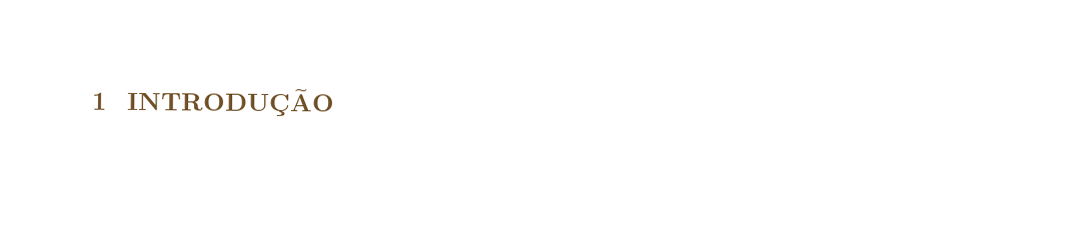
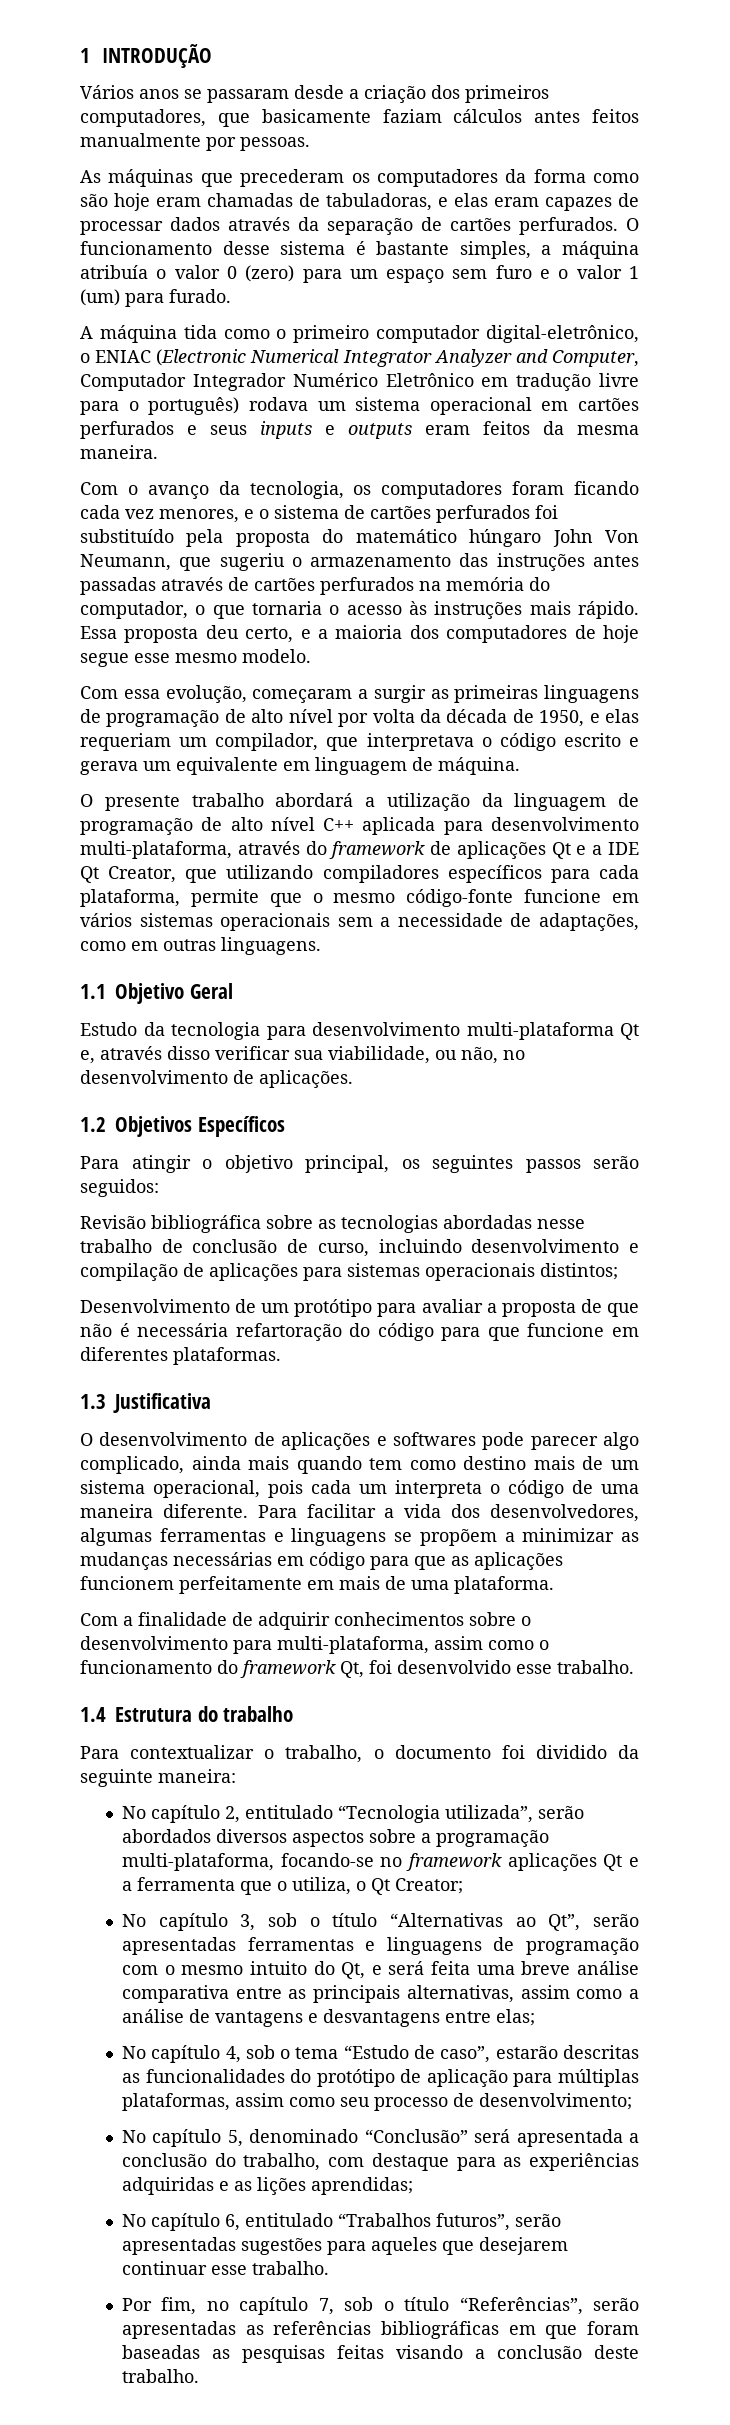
+ Vários anos se passaram desde a criação dos primeiros computadores, que basicamente faziam cálculos antes feitos manualmente por pessoas.
+ As máquinas que precederam os computadores da forma como são hoje eram chamadas de tabuladoras, e elas eram capazes de processar dados através da separação de cartões perfurados. O funcionamento desse sistema é bastante simples, a máquina atribuía o valor 0 (zero) para um espaço sem furo e o valor 1 (um) para furado.
+ A máquina tida como o primeiro computador digital-eletrônico, o ENIAC (Electronic Numerical Integrator Analyzer and Computer, Computador Integrador Numérico Eletrônico em tradução livre para o português) rodava um sistema operacional em cartões perfurados e seus inputs e outputs eram feitos da mesma maneira.
+ Com o avanço da tecnologia, os computadores foram ficando cada vez menores, e o sistema de cartões perfurados foi substituído pela proposta do matemático húngaro John Von Neumann, que sugeriu o armazenamento das instruções antes passadas através de cartões perfurados na memória do computador, o que tornaria o acesso às instruções mais rápido. Essa proposta deu certo, e a maioria dos computadores de hoje segue esse mesmo modelo.
+ Com essa evolução, começaram a surgir as primeiras linguagens de programação de alto nível por volta da década de 1950, e elas requeriam um compilador, que interpretava o código escrito e gerava um equivalente em linguagem de máquina.
+ O presente trabalho abordará a utilização da linguagem de programação de alto nível C++ aplicada para desenvolvimento multi-plataforma, através do framework de aplicações Qt e a IDE Qt Creator, que utilizando compiladores específicos para cada plataforma, permite que o mesmo código-fonte funcione em vários sistemas operacionais sem a necessidade de adaptações, como em outras linguagens.
+ 1.1 Objetivo Geral
+ Estudo da tecnologia para desenvolvimento multi-plataforma Qt e, através disso verificar sua viabilidade, ou não, no desenvolvimento de aplicações.
+ 1.2 Objetivos Específicos
+ Para atingir o objetivo principal, os seguintes passos serão seguidos:
+ Revisão bibliográfica sobre as tecnologias abordadas nesse trabalho de conclusão de curso, incluindo desenvolvimento e compilação de aplicações para sistemas operacionais distintos;
+ Desenvolvimento de um protótipo para avaliar a proposta de que não é necessária refartoração do código para que funcione em diferentes plataformas.
+ 1.3 Justificativa
+ O desenvolvimento de aplicações e softwares pode parecer algo complicado, ainda mais quando tem como destino mais de um sistema operacional, pois cada um interpreta o código de uma maneira diferente. Para facilitar a vida dos desenvolvedores, algumas ferramentas e linguagens se propõem a minimizar as mudanças necessárias em código para que as aplicações funcionem perfeitamente em mais de uma plataforma.
+ Com a finalidade de adquirir conhecimentos sobre o desenvolvimento para multi-plataforma, assim como o funcionamento do framework Qt, foi desenvolvido esse trabalho.
+ 1.4 Estrutura do trabalho
+ Para contextualizar o trabalho, o documento foi dividido da seguinte maneira:
+ No capítulo 2, entitulado “Tecnologia utilizada”, serão abordados diversos aspectos sobre a programação multi-plataforma, focando-se no framework aplicações Qt e a ferramenta que o utiliza, o Qt Creator;
+ No capítulo 3, sob o título “Alternativas ao Qt”, serão apresentadas ferramentas e linguagens de programação com o mesmo intuito do Qt, e será feita uma breve análise comparativa entre as principais alternativas, assim como a análise de vantagens e desvantagens entre elas;
+ No capítulo 4, sob o tema “Estudo de caso”, estarão descritas as funcionalidades do protótipo de aplicação para múltiplas plataformas, assim como seu processo de desenvolvimento;
+ No capítulo 5, denominado “Conclusão” será apresentada a conclusão do trabalho, com destaque para as experiências adquiridas e as lições aprendidas;
+ No capítulo 6, entitulado “Trabalhos futuros”, serão apresentadas sugestões para aqueles que desejarem continuar esse trabalho.
+ Por fim, no capítulo 7, sob o título “Referências”, serão apresentadas as referências bibliográficas em que foram baseadas as pesquisas feitas visando a conclusão deste trabalho.

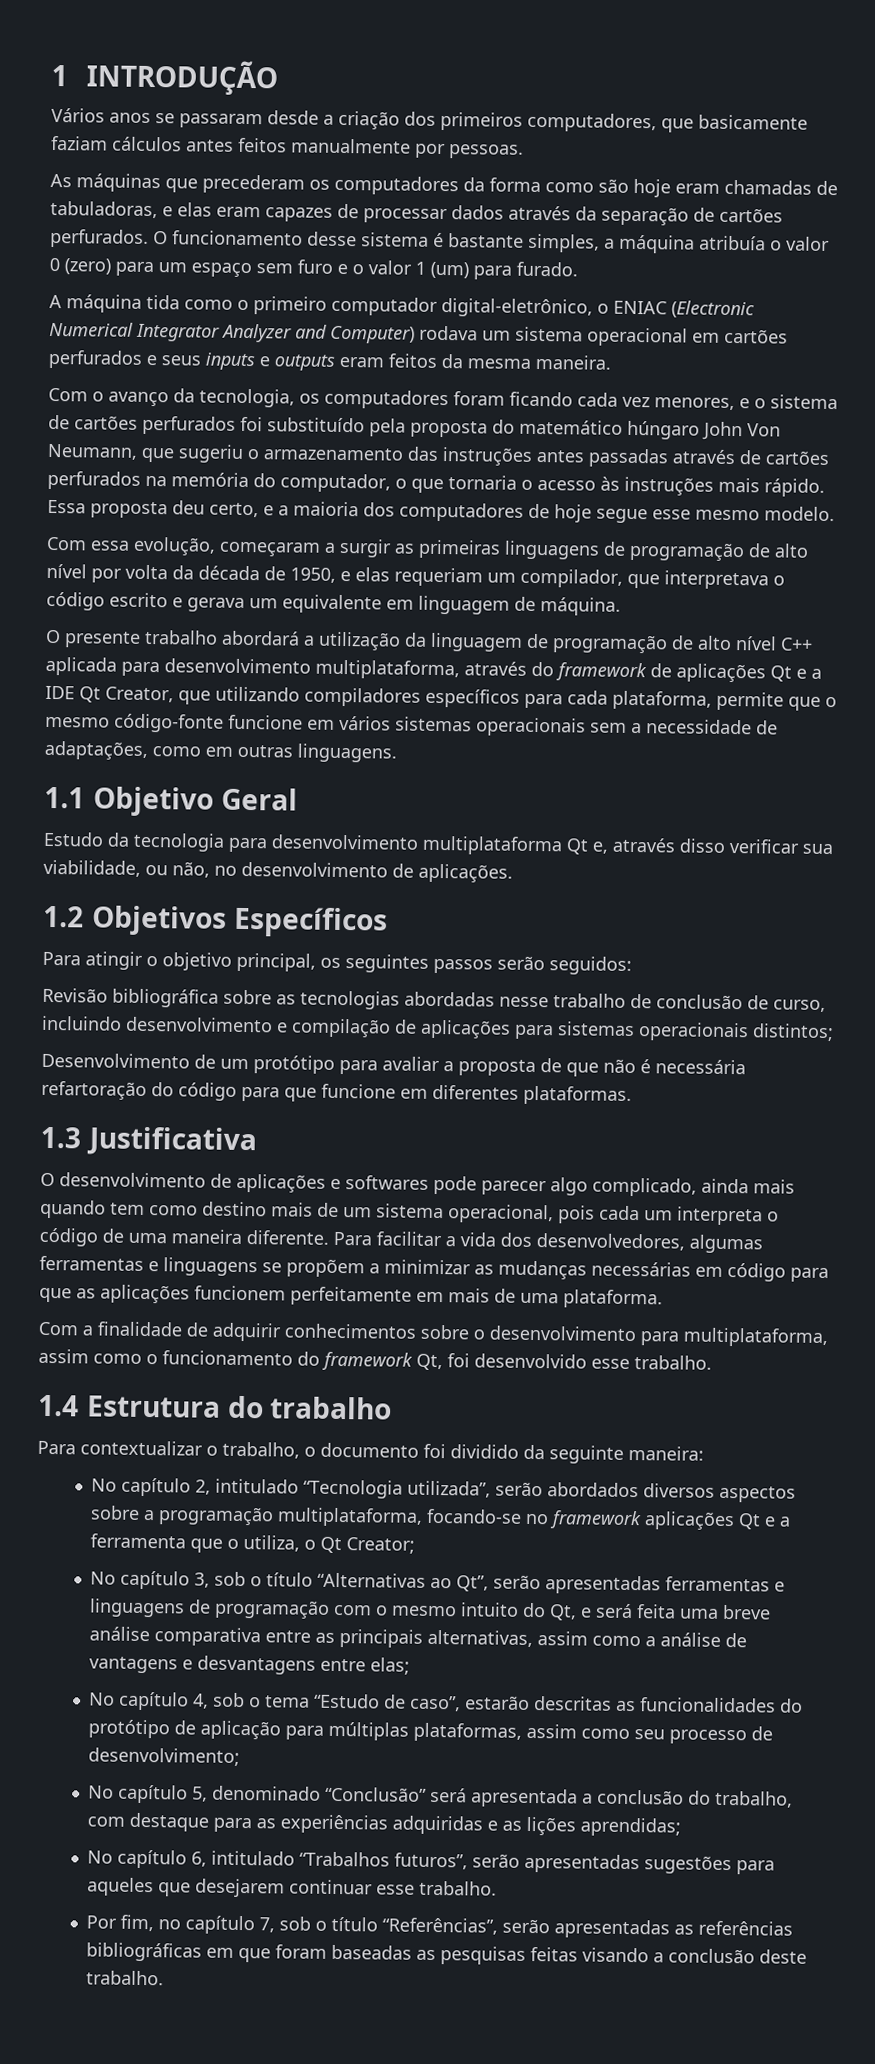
- A máquina tida como o primeiro computador digital-eletrônico, o ENIAC (Electronic Numerical Integrator Analyzer and Computer, Computador Integrador Numérico Eletrônico em tradução livre para o português) rodava um sistema operacional em cartões perfurados e seus inputs e outputs eram feitos da mesma maneira.
+ A máquina tida como o primeiro computador digital-eletrônico, o ENIAC (Electronic Numerical Integrator Analyzer and Computer) rodava um sistema operacional em cartões perfurados e seus inputs e outputs eram feitos da mesma maneira.
- O presente trabalho abordará a utilização da linguagem de programação de alto nível C++ aplicada para desenvolvimento multi-plataforma, através do framework de aplicações Qt e a IDE Qt Creator, que utilizando compiladores específicos para cada plataforma, permite que o mesmo código-fonte funcione em vários sistemas operacionais sem a necessidade de adaptações, como em outras linguagens.
+ O presente trabalho abordará a utilização da linguagem de programação de alto nível C++ aplicada para desenvolvimento multiplataforma, através do framework de aplicações Qt e a IDE Qt Creator, que utilizando compiladores específicos para cada plataforma, permite que o mesmo código-fonte funcione em vários sistemas operacionais sem a necessidade de adaptações, como em outras linguagens.
- Estudo da tecnologia para desenvolvimento multi-plataforma Qt e, através disso verificar sua viabilidade, ou não, no desenvolvimento de aplicações.
+ Estudo da tecnologia para desenvolvimento multiplataforma Qt e, através disso verificar sua viabilidade, ou não, no desenvolvimento de aplicações.
- Com a finalidade de adquirir conhecimentos sobre o desenvolvimento para multi-plataforma, assim como o funcionamento do framework Qt, foi desenvolvido esse trabalho.
+ Com a finalidade de adquirir conhecimentos sobre o desenvolvimento para multiplataforma, assim como o funcionamento do framework Qt, foi desenvolvido esse trabalho.
- No capítulo 2, entitulado “Tecnologia utilizada”, serão abordados diversos aspectos sobre a programação multi-plataforma, focando-se no framework aplicações Qt e a ferramenta que o utiliza, o Qt Creator;
+ No capítulo 2, intitulado “Tecnologia utilizada”, serão abordados diversos aspectos sobre a programação multiplataforma, focando-se no framework aplicações Qt e a ferramenta que o utiliza, o Qt Creator;
- No capítulo 6, entitulado “Trabalhos futuros”, serão apresentadas sugestões para aqueles que desejarem continuar esse trabalho.
+ No capítulo 6, intitulado “Trabalhos futuros”, serão apresentadas sugestões para aqueles que desejarem continuar esse trabalho.

